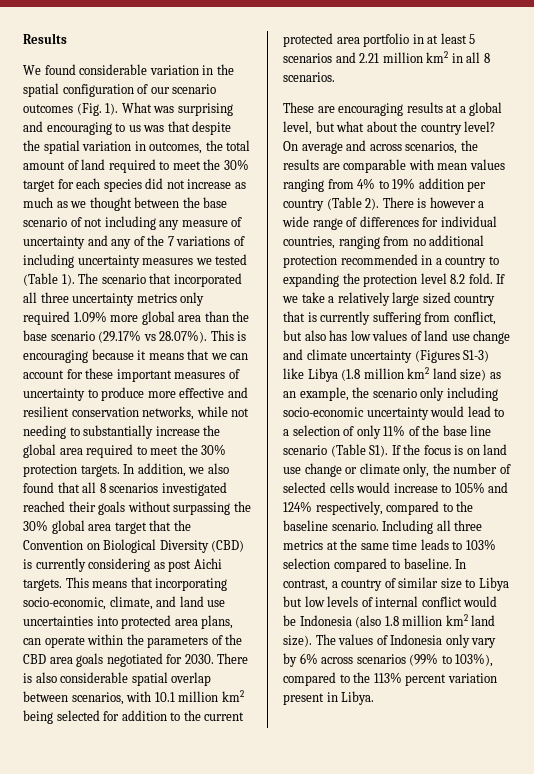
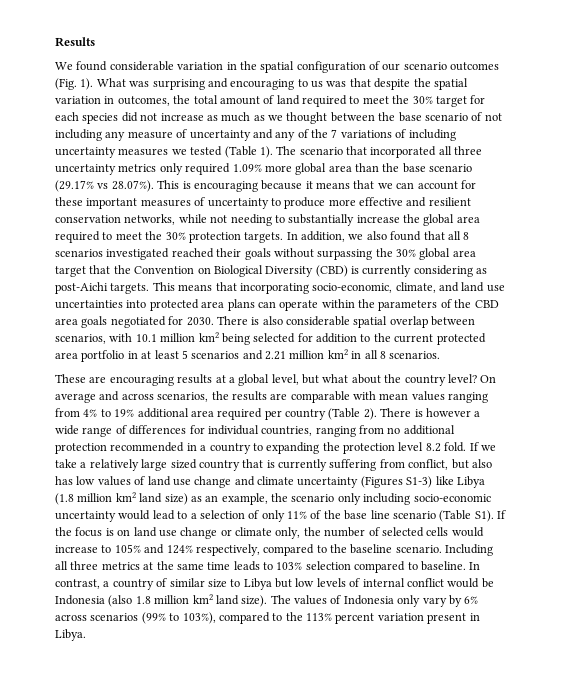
- In addition, we also found that all 8 scenarios investigated reached their goals without surpassing the 30% global area target that the Convention on Biological Diversity (CBD) is currently considering as post Aichi targets.
+ In addition, we also found that all 8 scenarios investigated reached their goals without surpassing the 30% global area target that the Convention on Biological Diversity (CBD) is currently considering as post-Aichi targets.
- This means that incorporating socio-economic, climate, and land use uncertainties into protected area plans, can operate within the parameters of the CBD area goals negotiated for 2030.
+ This means that incorporating socio-economic, climate, and land use uncertainties into protected area plans can operate within the parameters of the CBD area goals negotiated for 2030.
- On average and across scenarios, the results are comparable with mean values ranging from 4% to 19% addition per country (Table 2).
+ On average and across scenarios, the results are comparable with mean values ranging from 4% to 19% additional area required per country (Table 2).

